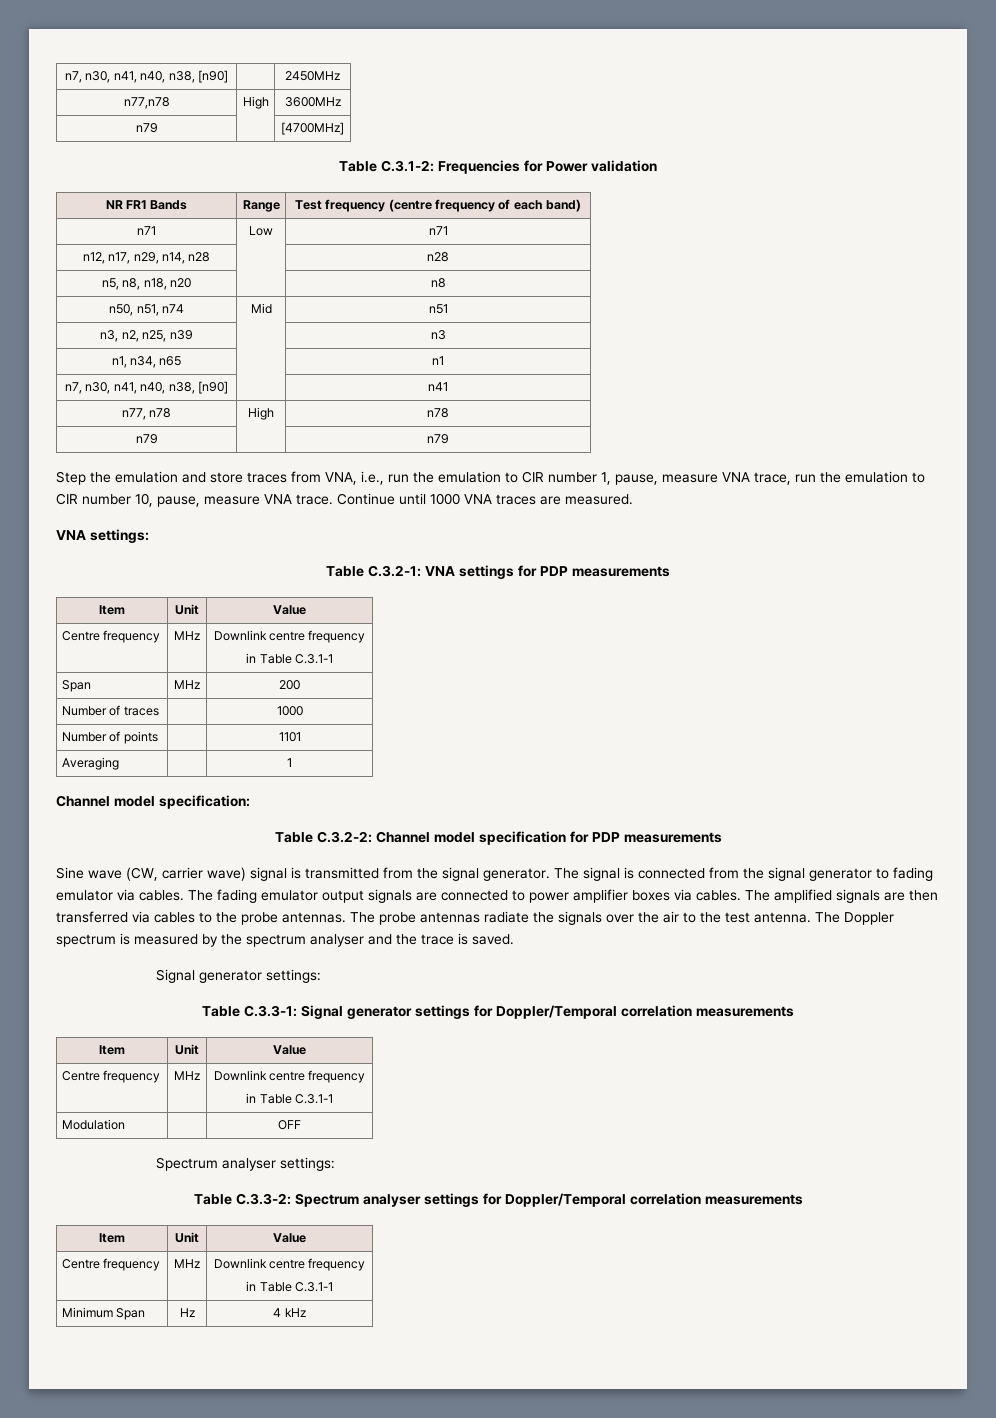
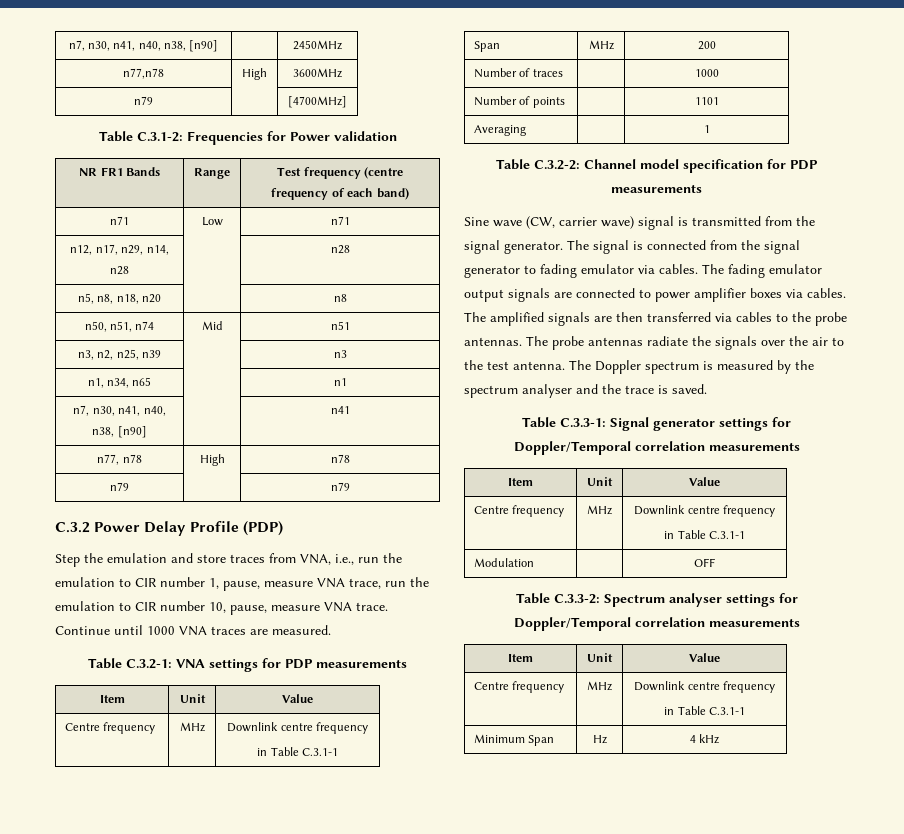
+ C.3.2 Power Delay Profile (PDP)
- VNA settings:
- Channel model specification:
- Signal generator settings:
- Spectrum analyser settings:

